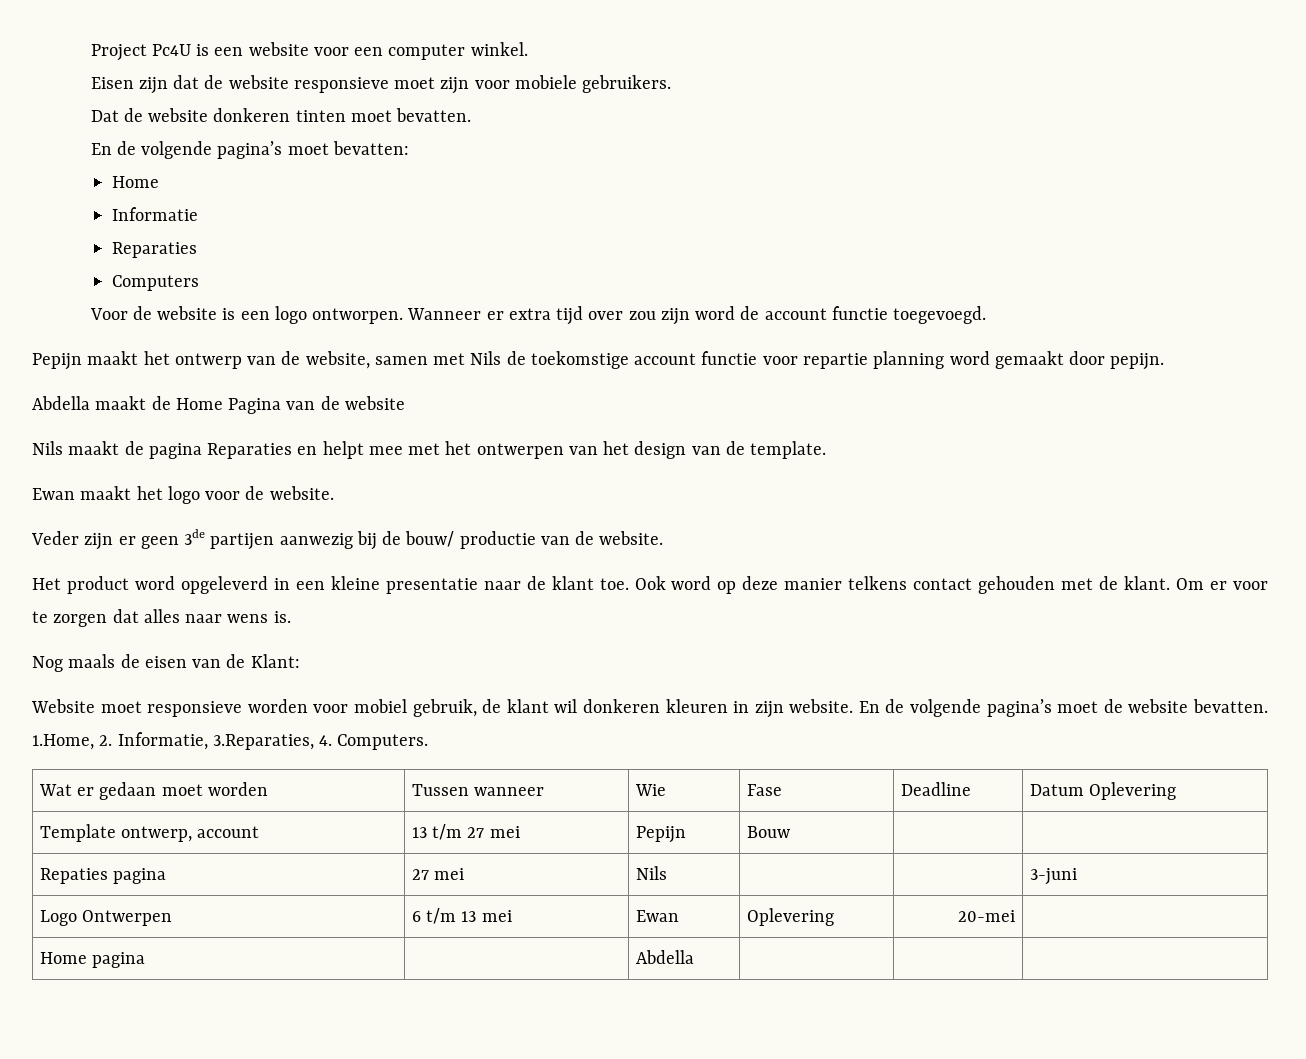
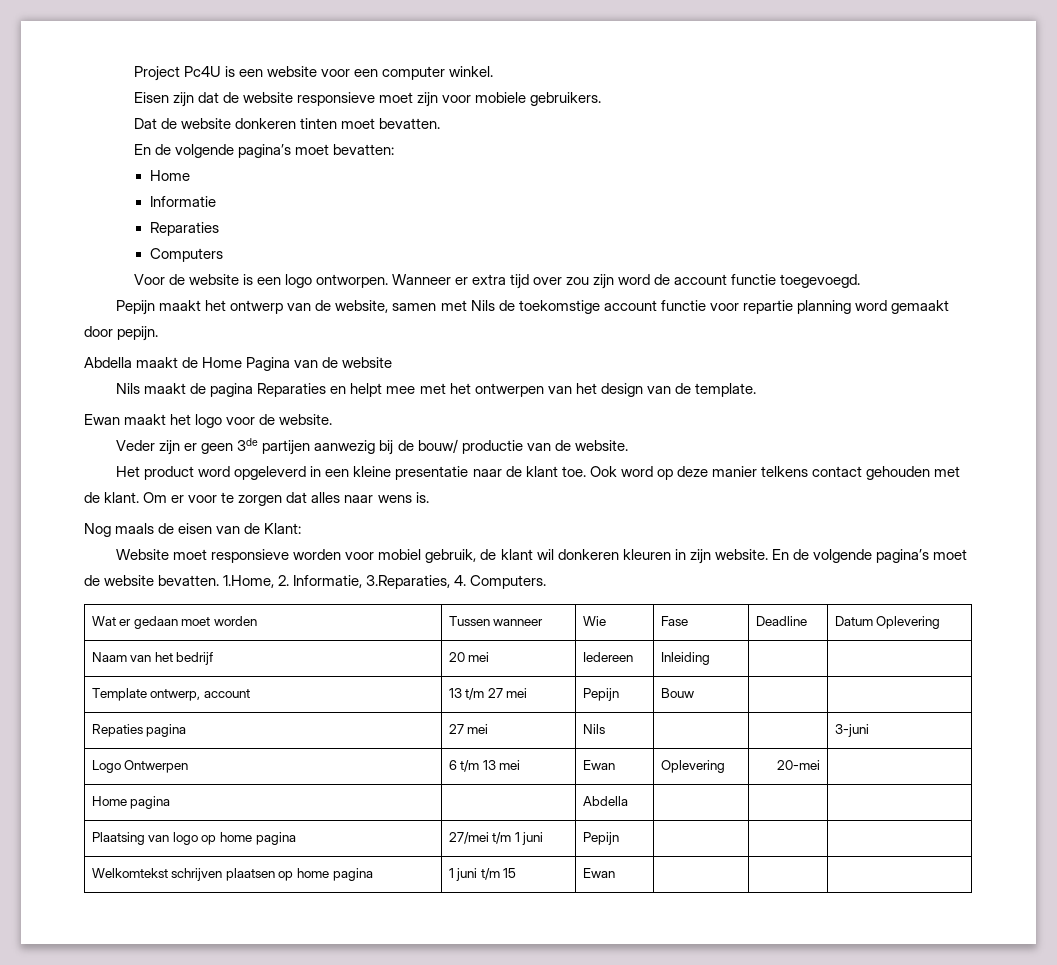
+ Naam van het bedrijf | 20 mei | Iedereen | Inleiding | |
+ Plaatsing van logo op home pagina | 27/mei t/m 1 juni | Pepijn | | |
+ Welkomtekst schrijven plaatsen op home pagina | 1 juni t/m 15 | Ewan | | |

